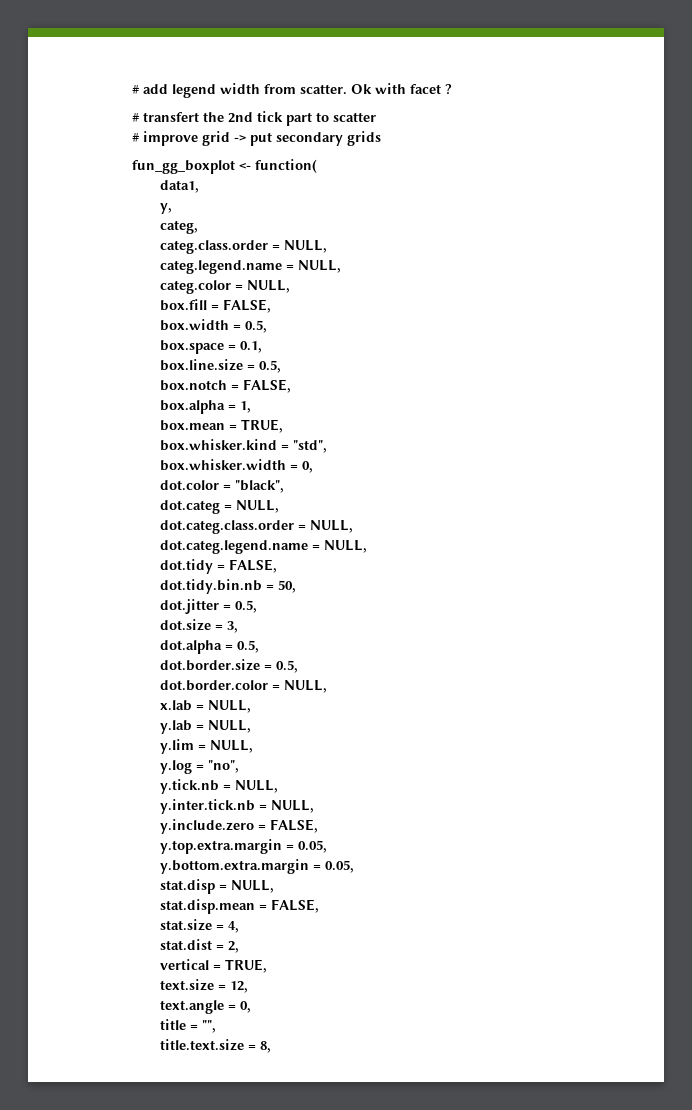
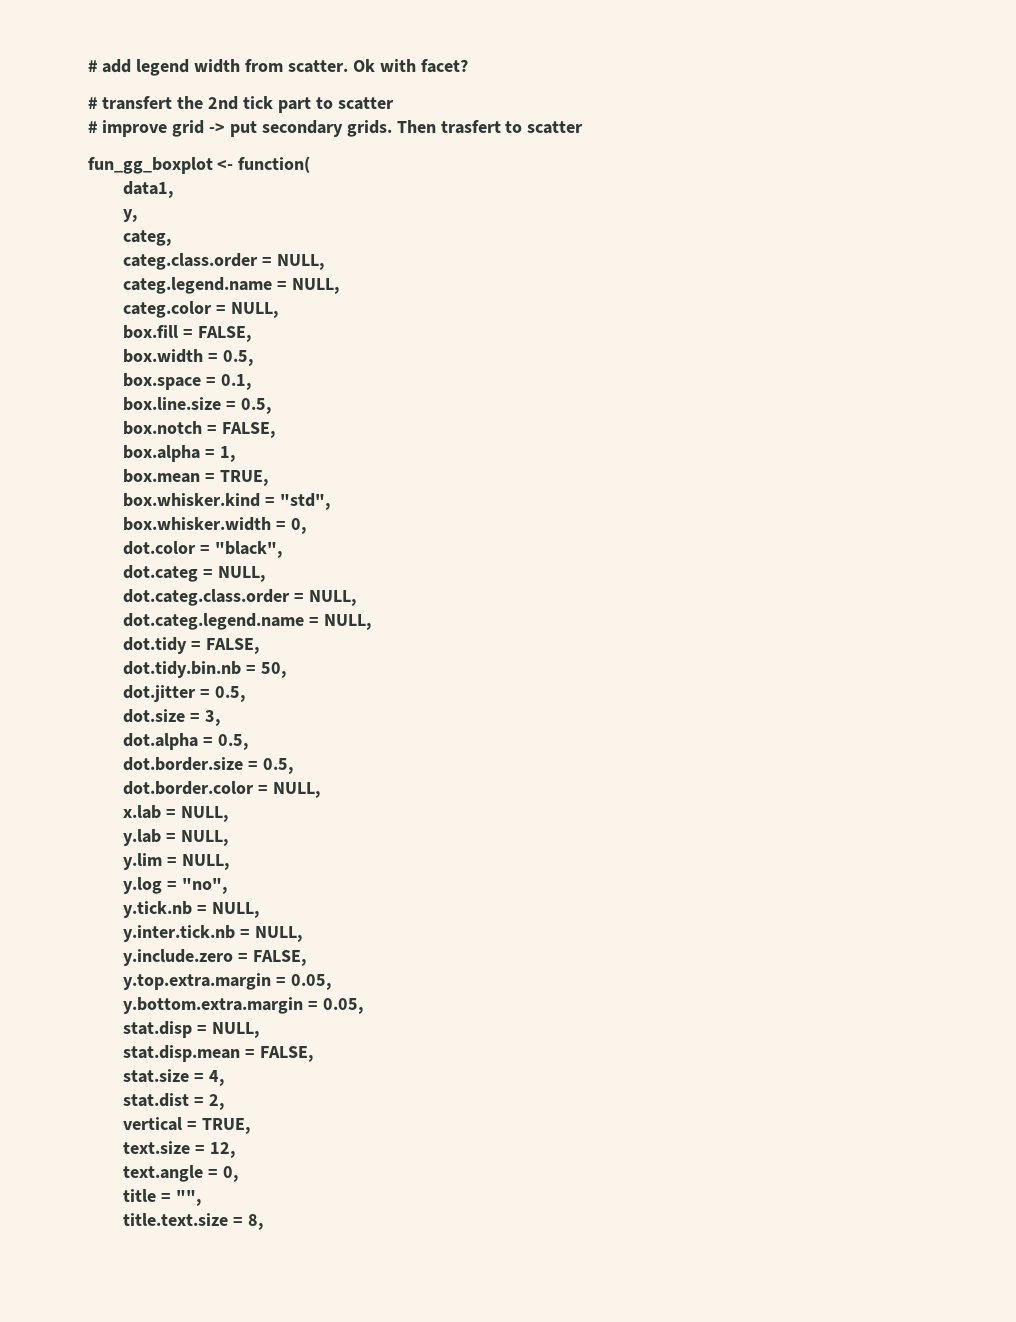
- Ok with facet ?
+ Ok with facet?
- # improve grid -> put secondary grids
+ # improve grid -> put secondary grids. Then trasfert to scatter

